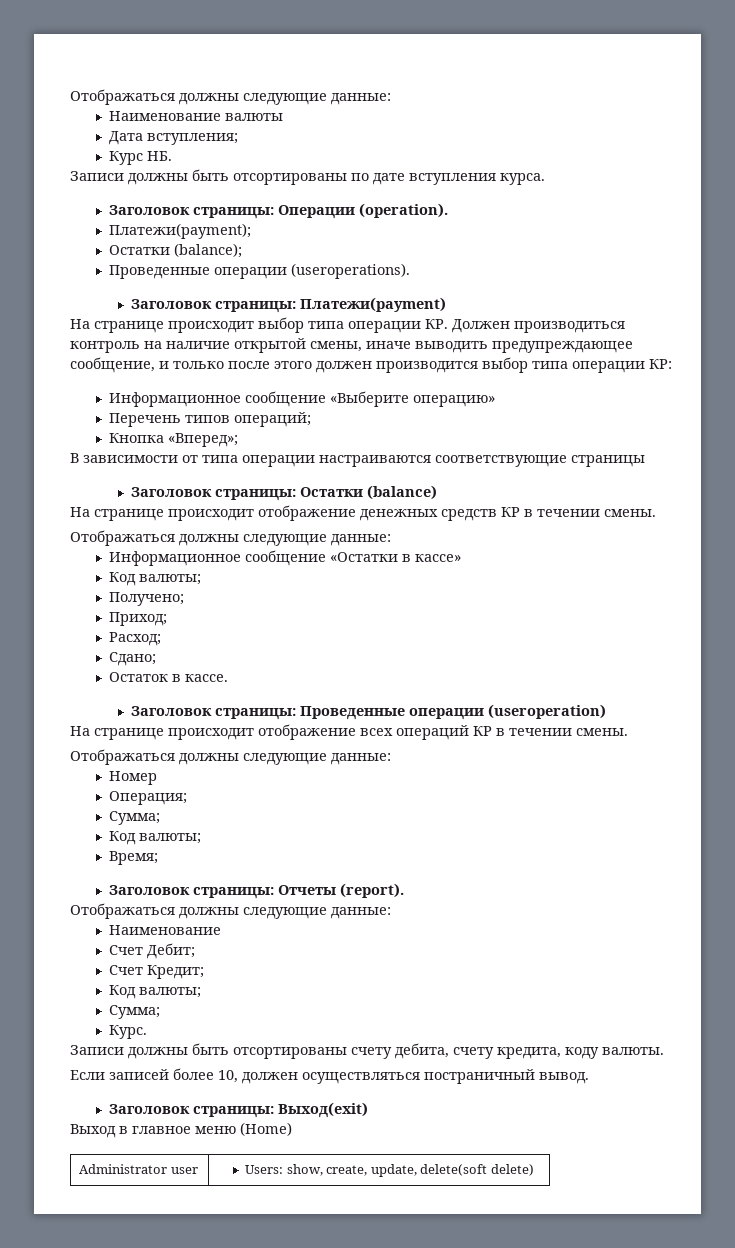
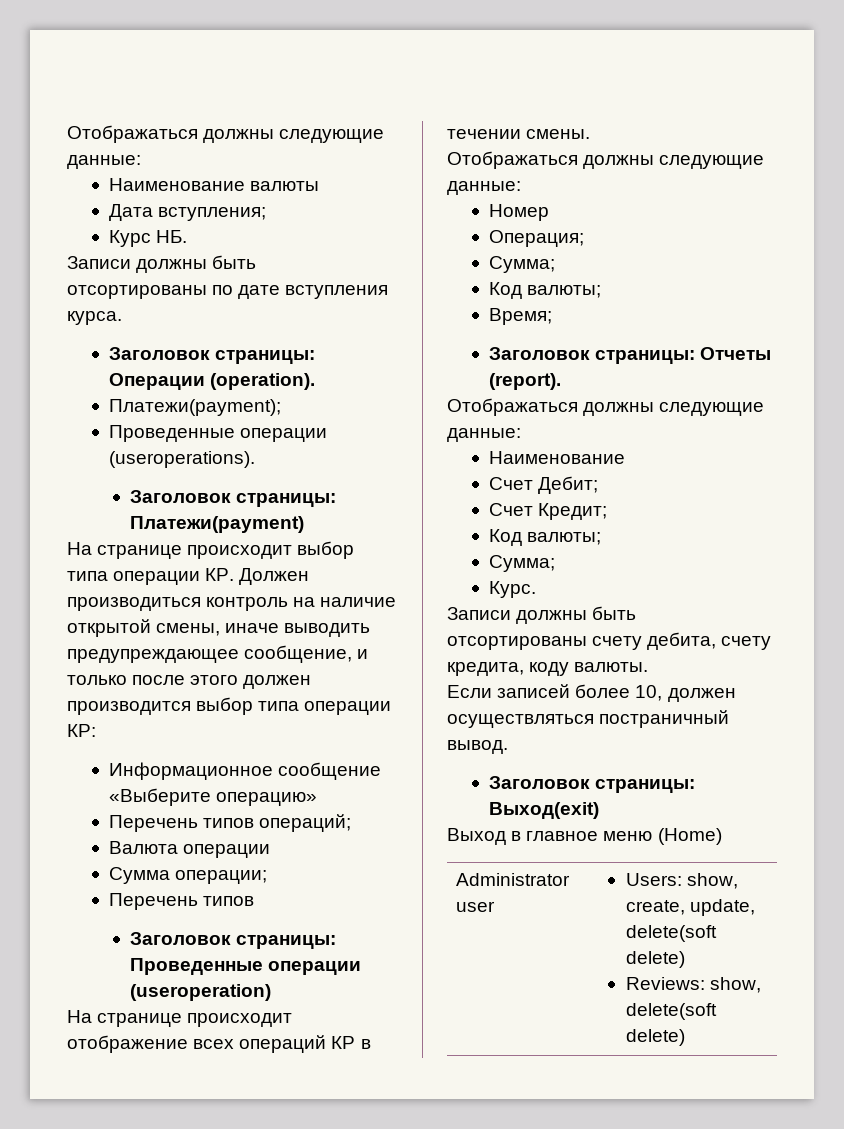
- Остатки (balance);
- Кнопка «Вперед»;
- В зависимости от типа операции настраиваются соответствующие страницы
- Заголовок страницы: Остатки (balance)
- На странице происходит отображение денежных средств КР в течении смены.
- Отображаться должны следующие данные:
- Информационное сообщение «Остатки в кассе»
- Код валюты;
- Получено;
- Приход;
- Расход;
- Сдано;
- Остаток в кассе.
+ Валюта операции
+ Сумма операции;
+ Перечень типов
  Administrator user | Users: show, create, update, delete(soft delete)
+ Reviews: show, delete(soft delete)

